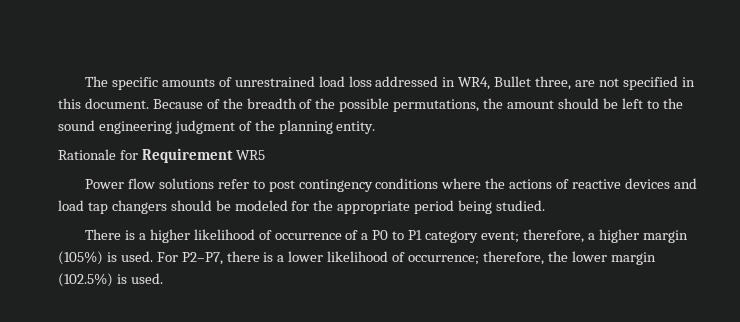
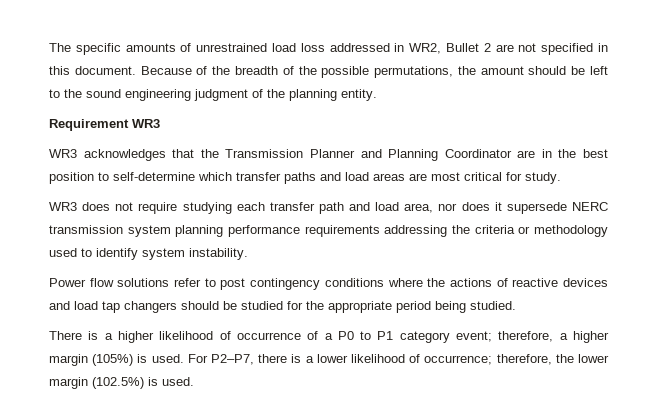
- The specific amounts of unrestrained load loss addressed in WR4, Bullet three, are not specified in this document.
+ The specific amounts of unrestrained load loss addressed in WR2, Bullet 2 are not specified in this document.
- Rationale for Requirement WR5
+ Requirement WR3
+ WR3 acknowledges that the Transmission Planner and Planning Coordinator are in the best position to self-determine which transfer paths and load areas are most critical for study.
+ WR3 does not require studying each transfer path and load area, nor does it supersede NERC transmission system planning performance requirements addressing the criteria or methodology used to identify system instability.
- Power flow solutions refer to post contingency conditions where the actions of reactive devices and load tap changers should be modeled for the appropriate period being studied.
+ Power flow solutions refer to post contingency conditions where the actions of reactive devices and load tap changers should be studied for the appropriate period being studied.

